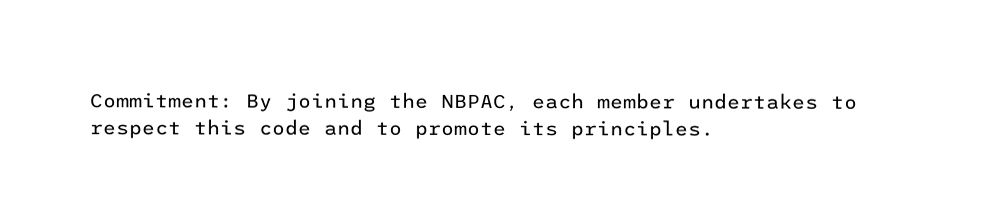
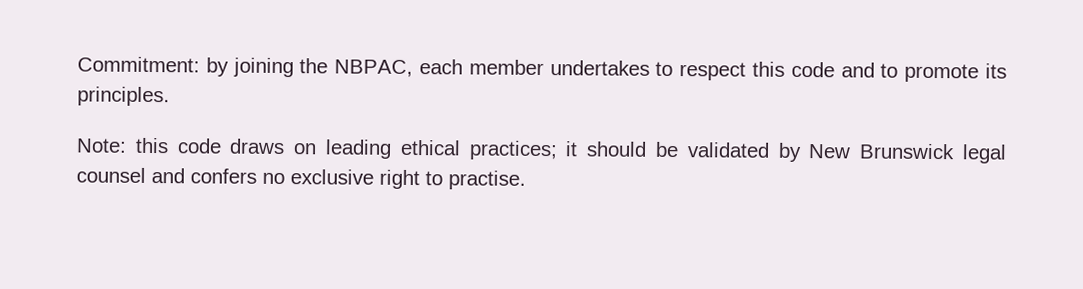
- Commitment: By joining the NBPAC, each member undertakes to respect this code and to promote its principles.
+ Commitment: by joining the NBPAC, each member undertakes to respect this code and to promote its principles.
+ Note: this code draws on leading ethical practices; it should be validated by New Brunswick legal counsel and confers no exclusive right to practise.

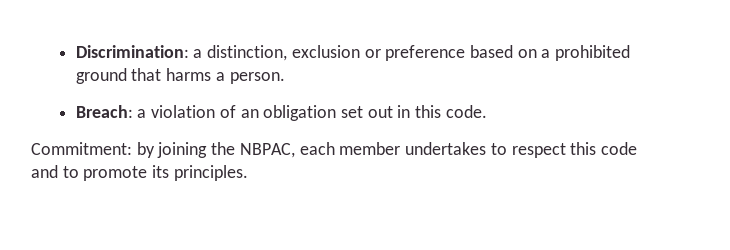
+ Discrimination: a distinction, exclusion or preference based on a prohibited ground that harms a person.
+ Breach: a violation of an obligation set out in this code.
- Note: this code draws on leading ethical practices; it should be validated by New Brunswick legal counsel and confers no exclusive right to practise.

